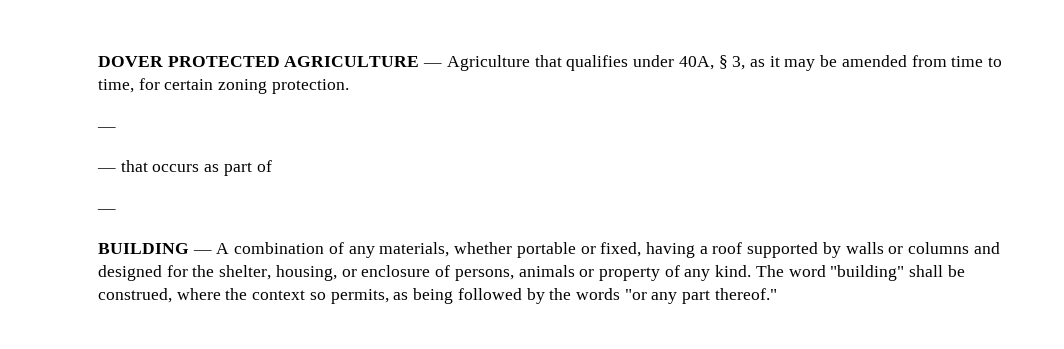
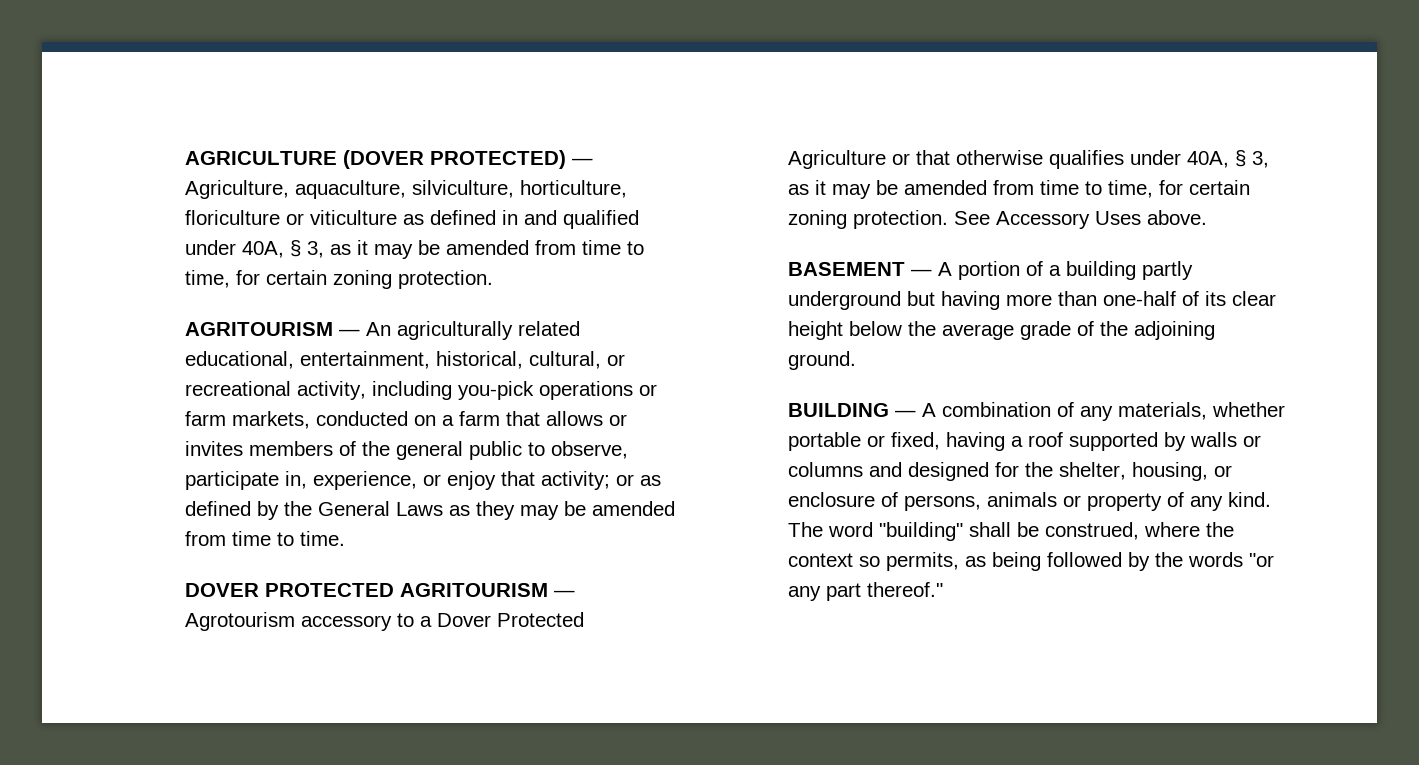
- DOVER PROTECTED AGRICULTURE — Agriculture that qualifies under 40A, § 3, as it may be amended from time to time, for certain zoning protection.
- —
- — that occurs as part of
- —
+ AGRICULTURE (DOVER PROTECTED) — Agriculture, aquaculture, silviculture, horticulture, floriculture or viticulture as defined in and qualified under 40A, § 3, as it may be amended from time to time, for certain zoning protection.
+ AGRITOURISM — An agriculturally related educational, entertainment, historical, cultural, or recreational activity, including you-pick operations or farm markets, conducted on a farm that allows or invites members of the general public to observe, participate in, experience, or enjoy that activity; or as defined by the General Laws as they may be amended from time to time.
+ DOVER PROTECTED AGRITOURISM — Agrotourism accessory to a Dover Protected Agriculture or that otherwise qualifies under 40A, § 3, as it may be amended from time to time, for certain zoning protection. See Accessory Uses above.
+ BASEMENT — A portion of a building partly underground but having more than one-half of its clear height below the average grade of the adjoining ground.

